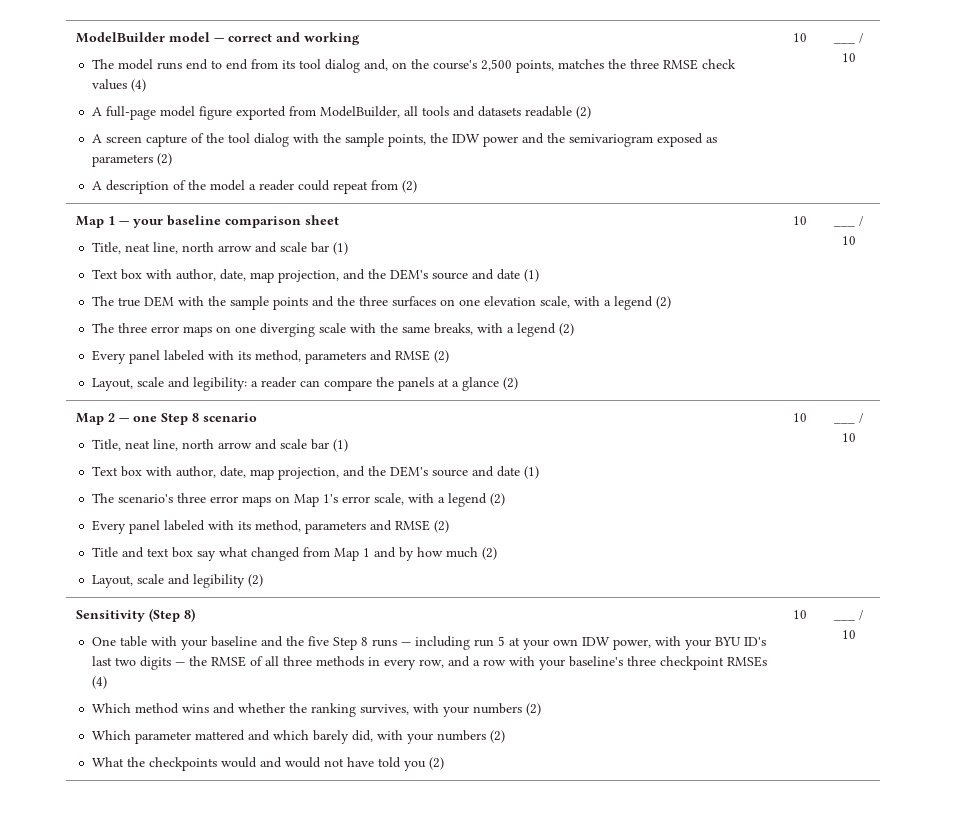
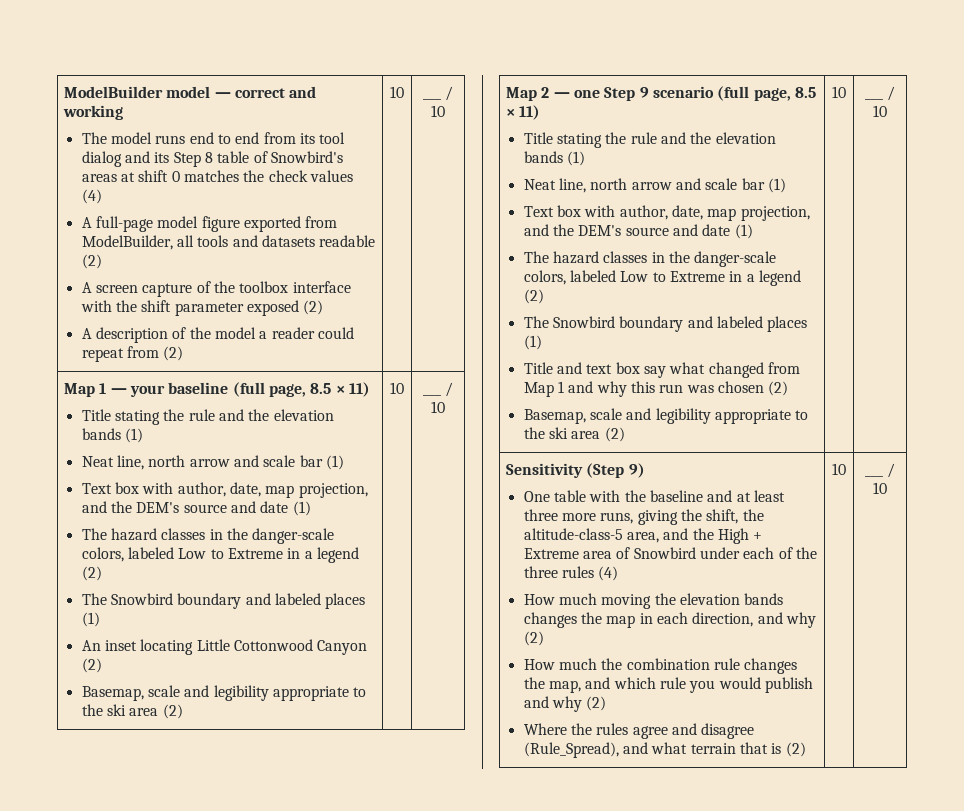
- The model runs end to end from its tool dialog and, on the course's 2,500 points, matches the three RMSE check values (4)
+ The model runs end to end from its tool dialog and its Step 8 table of Snowbird's areas at shift 0 matches the check values (4)
- A screen capture of the tool dialog with the sample points, the IDW power and the semivariogram exposed as parameters (2)
+ A screen capture of the toolbox interface with the shift parameter exposed (2)
- Map 1 — your baseline comparison sheet
- Title, neat line, north arrow and scale bar (1)
+ Map 1 — your baseline (full page, 8.5 × 11)
+ Title stating the rule and the elevation bands (1)
+ Neat line, north arrow and scale bar (1)
  Text box with author, date, map projection, and the DEM's source and date (1)
- The true DEM with the sample points and the three surfaces on one elevation scale, with a legend (2)
- The three error maps on one diverging scale with the same breaks, with a legend (2)
- Every panel labeled with its method, parameters and RMSE (2)
- Layout, scale and legibility: a reader can compare the panels at a glance (2)
+ The hazard classes in the danger-scale colors, labeled Low to Extreme in a legend (2)
+ The Snowbird boundary and labeled places (1)
+ An inset locating Little Cottonwood Canyon (2)
+ Basemap, scale and legibility appropriate to the ski area (2)
- Map 2 — one Step 8 scenario
- Title, neat line, north arrow and scale bar (1)
+ Map 2 — one Step 9 scenario (full page, 8.5 × 11)
+ Title stating the rule and the elevation bands (1)
+ Neat line, north arrow and scale bar (1)
  Text box with author, date, map projection, and the DEM's source and date (1)
- The scenario's three error maps on Map 1's error scale, with a legend (2)
- Every panel labeled with its method, parameters and RMSE (2)
+ The hazard classes in the danger-scale colors, labeled Low to Extreme in a legend (2)
+ The Snowbird boundary and labeled places (1)
- Title and text box say what changed from Map 1 and by how much (2)
- Layout, scale and legibility (2)
+ Title and text box say what changed from Map 1 and why this run was chosen (2)
+ Basemap, scale and legibility appropriate to the ski area (2)
- Sensitivity (Step 8)
+ Sensitivity (Step 9)
- One table with your baseline and the five Step 8 runs — including run 5 at your own IDW power, with your BYU ID's last two digits — the RMSE of all three methods in every row, and a row with your baseline's three checkpoint RMSEs (4)
- Which method wins and whether the ranking survives, with your numbers (2)
- Which parameter mattered and which barely did, with your numbers (2)
- What the checkpoints would and would not have told you (2)
+ One table with the baseline and at least three more runs, giving the shift, the altitude-class-5 area, and the High + Extreme area of Snowbird under each of the three rules (4)
+ How much moving the elevation bands changes the map in each direction, and why (2)
+ How much the combination rule changes the map, and which rule you would publish and why (2)
+ Where the rules agree and disagree (Rule_Spread), and what terrain that is (2)

